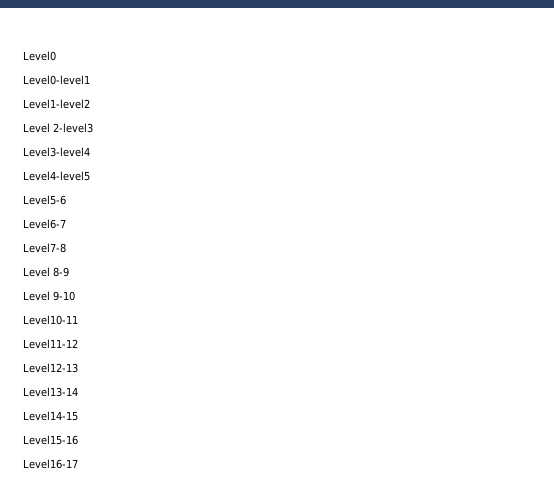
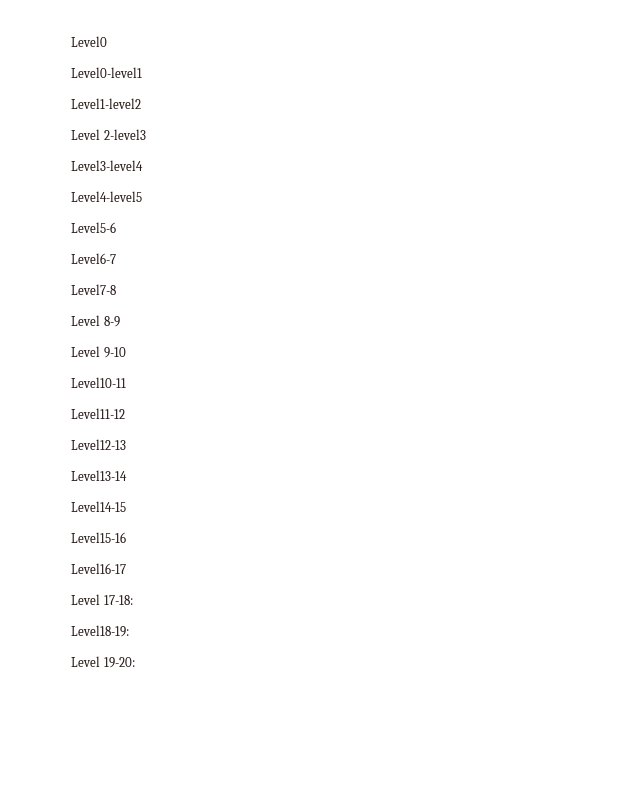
+ Level 17-18:
+ Level18-19:
+ Level 19-20:

